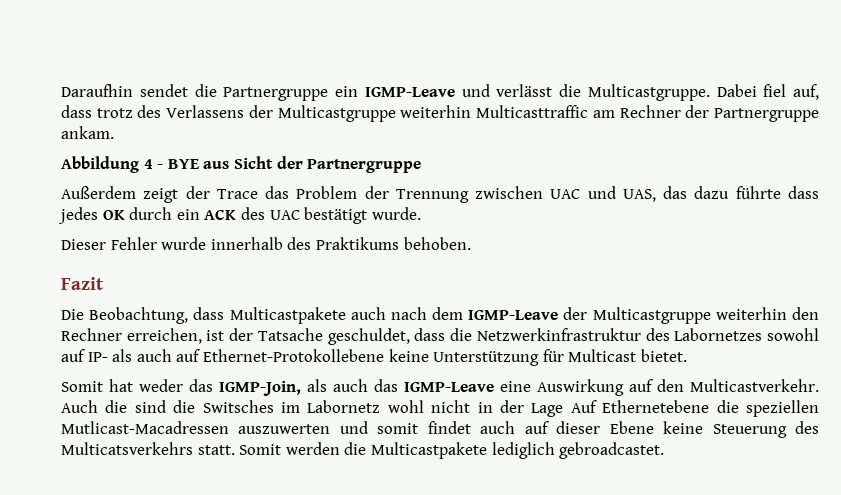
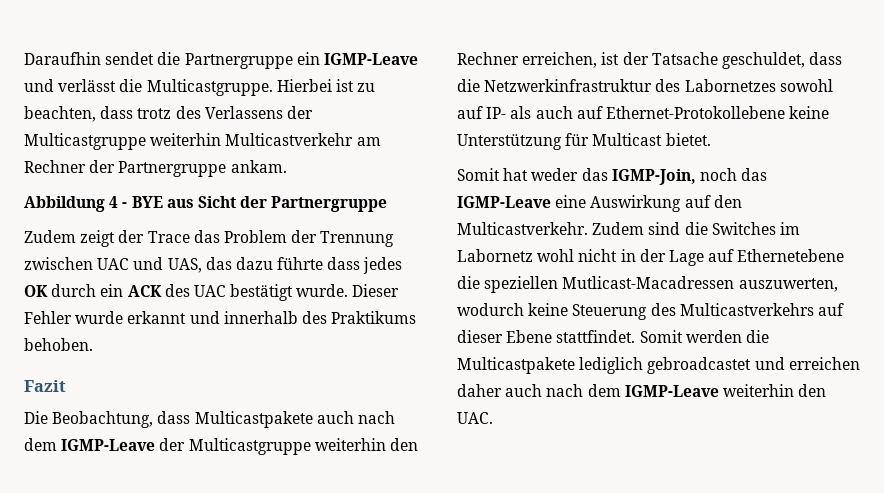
- Dabei fiel auf, dass trotz des Verlassens der Multicastgruppe weiterhin Multicasttraffic am Rechner der Partnergruppe ankam.
+ Hierbei ist zu beachten, dass trotz des Verlassens der Multicastgruppe weiterhin Multicastverkehr am Rechner der Partnergruppe ankam.
- Außerdem zeigt der Trace das Problem der Trennung zwischen UAC und UAS, das dazu führte dass jedes OK durch ein ACK des UAC bestätigt wurde.
- Dieser Fehler wurde innerhalb des Praktikums behoben.
+ Zudem zeigt der Trace das Problem der Trennung zwischen UAC und UAS, das dazu führte dass jedes OK durch ein ACK des UAC bestätigt wurde. Dieser Fehler wurde erkannt und innerhalb des Praktikums behoben.
- Somit hat weder das IGMP-Join, als auch das IGMP-Leave eine Auswirkung auf den Multicastverkehr.
+ Somit hat weder das IGMP-Join, noch das IGMP-Leave eine Auswirkung auf den Multicastverkehr.
- Auch die sind die Switsches im Labornetz wohl nicht in der Lage Auf Ethernetebene die speziellen Mutlicast-Macadressen auszuwerten und somit findet auch auf dieser Ebene keine Steuerung des Multicatsverkehrs statt.
+ Zudem sind die Switches im Labornetz wohl nicht in der Lage auf Ethernetebene die speziellen Mutlicast-Macadressen auszuwerten, wodurch keine Steuerung des Multicastverkehrs auf dieser Ebene stattfindet.
- Somit werden die Multicastpakete lediglich gebroadcastet.
+ Somit werden die Multicastpakete lediglich gebroadcastet und erreichen daher auch nach dem IGMP-Leave weiterhin den UAC.

